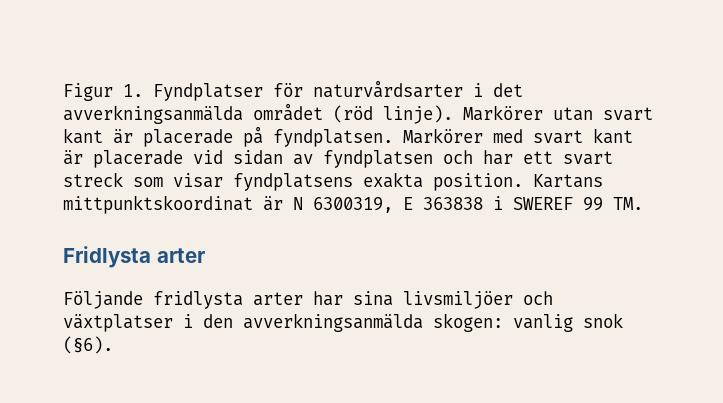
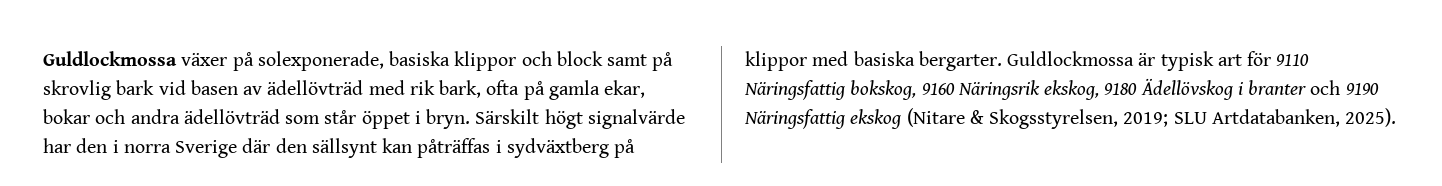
- Figur 1. Fyndplatser för naturvårdsarter i det avverkningsanmälda området (röd linje). Markörer utan svart kant är placerade på fyndplatsen. Markörer med svart kant är placerade vid sidan av fyndplatsen och har ett svart streck som visar fyndplatsens exakta position. Kartans mittpunktskoordinat är N 6300319, E 363838 i SWEREF 99 TM.
- Fridlysta arter
- Följande fridlysta arter har sina livsmiljöer och växtplatser i den avverkningsanmälda skogen: vanlig snok (§6).
+ Guldlockmossa växer på solexponerade, basiska klippor och block samt på skrovlig bark vid basen av ädellövträd med rik bark, ofta på gamla ekar, bokar och andra ädellövträd som står öppet i bryn. Särskilt högt signalvärde har den i norra Sverige där den sällsynt kan påträffas i sydväxtberg på klippor med basiska bergarter. Guldlockmossa är typisk art för 9110 Näringsfattig bokskog, 9160 Näringsrik ekskog, 9180 Ädellövskog i branter och 9190 Näringsfattig ekskog (Nitare & Skogsstyrelsen, 2019; SLU Artdatabanken, 2025).

